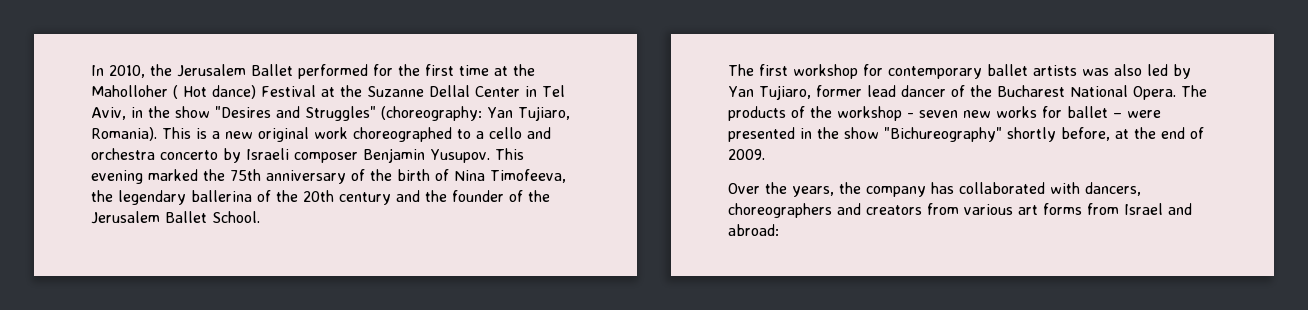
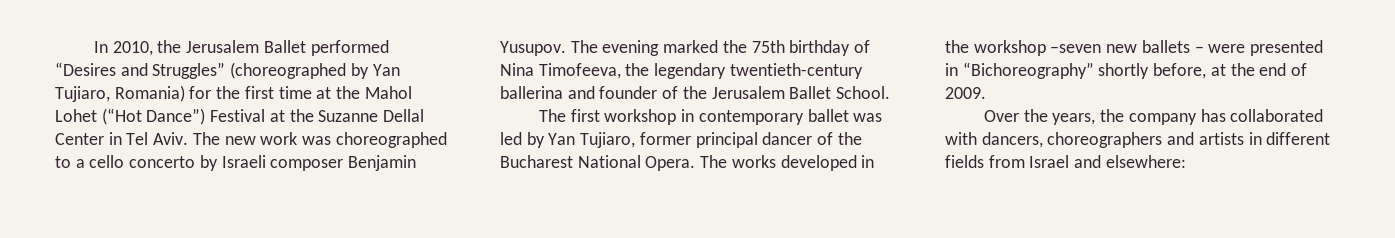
- In 2010, the Jerusalem Ballet performed for the first time at the Maholloher ( Hot dance) Festival at the Suzanne Dellal Center in Tel Aviv, in the show "Desires and Struggles" (choreography: Yan Tujiaro, Romania). This is a new original work choreographed to a cello and orchestra concerto by Israeli composer Benjamin Yusupov.
+ In 2010, the Jerusalem Ballet performed “Desires and Struggles” (choreographed by Yan Tujiaro, Romania) for the first time at the Mahol Lohet (“Hot Dance”) Festival at the Suzanne Dellal Center in Tel Aviv. The new work was choreographed to a cello concerto by Israeli composer Benjamin Yusupov.
- This evening marked the 75th anniversary of the birth of Nina Timofeeva, the legendary ballerina of the 20th century and the founder of the Jerusalem Ballet School.
+ The evening marked the 75th birthday of Nina Timofeeva, the legendary twentieth-century ballerina and founder of the Jerusalem Ballet School.
- The first workshop for contemporary ballet artists was also led by Yan Tujiaro, former lead dancer of the Bucharest National Opera.
+ The first workshop in contemporary ballet was led by Yan Tujiaro, former principal dancer of the Bucharest National Opera.
- The products of the workshop - seven new works for ballet – were presented in the show "Bichureography" shortly before, at the end of 2009.
+ The works developed in the workshop –seven new ballets – were presented in “Bichoreography” shortly before, at the end of 2009.
- Over the years, the company has collaborated with dancers, choreographers and creators from various art forms from Israel and abroad:
+ Over the years, the company has collaborated with dancers, choreographers and artists in different fields from Israel and elsewhere:

